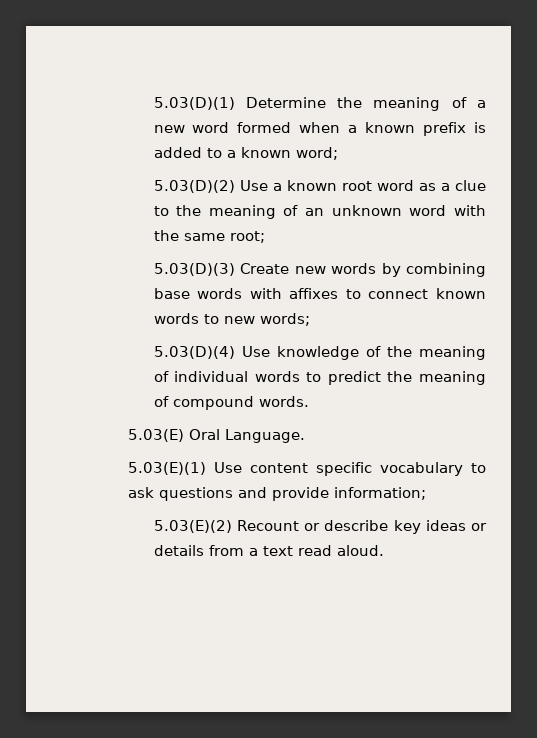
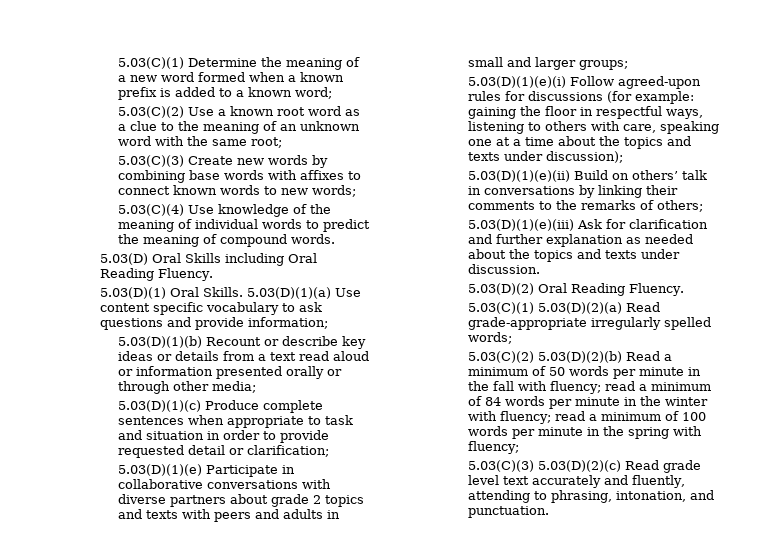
- 5.03(D)(1) Determine the meaning of a new word formed when a known prefix is added to a known word;
+ 5.03(C)(1) Determine the meaning of a new word formed when a known prefix is added to a known word;
- 5.03(D)(2) Use a known root word as a clue to the meaning of an unknown word with the same root;
+ 5.03(C)(2) Use a known root word as a clue to the meaning of an unknown word with the same root;
- 5.03(D)(3) Create new words by combining base words with affixes to connect known words to new words;
+ 5.03(C)(3) Create new words by combining base words with affixes to connect known words to new words;
- 5.03(D)(4) Use knowledge of the meaning of individual words to predict the meaning of compound words.
+ 5.03(C)(4) Use knowledge of the meaning of individual words to predict the meaning of compound words.
- 5.03(E) Oral Language.
- 5.03(E)(1) Use content specific vocabulary to ask questions and provide information;
+ 5.03(D) Oral Skills including Oral Reading Fluency.
+ 5.03(D)(1) Oral Skills. 5.03(D)(1)(a) Use content specific vocabulary to ask questions and provide information;
- 5.03(E)(2) Recount or describe key ideas or details from a text read aloud.
+ 5.03(D)(1)(b) Recount or describe key ideas or details from a text read aloud or information presented orally or through other media;
+ 5.03(D)(1)(c) Produce complete sentences when appropriate to task and situation in order to provide requested detail or clarification;
+ 5.03(D)(1)(e) Participate in collaborative conversations with diverse partners about grade 2 topics and texts with peers and adults in small and larger groups;
+ 5.03(D)(1)(e)(i) Follow agreed-upon rules for discussions (for example: gaining the floor in respectful ways, listening to others with care, speaking one at a time about the topics and texts under discussion);
+ 5.03(D)(1)(e)(ii) Build on others’ talk in conversations by linking their comments to the remarks of others;
+ 5.03(D)(1)(e)(iii) Ask for clarification and further explanation as needed about the topics and texts under discussion.
+ 5.03(D)(2) Oral Reading Fluency.
+ 5.03(C)(1) 5.03(D)(2)(a) Read grade-appropriate irregularly spelled words;
+ 5.03(C)(2) 5.03(D)(2)(b) Read a minimum of 50 words per minute in the fall with fluency; read a minimum of 84 words per minute in the winter with fluency; read a minimum of 100 words per minute in the spring with fluency;
+ 5.03(C)(3) 5.03(D)(2)(c) Read grade level text accurately and fluently, attending to phrasing, intonation, and punctuation.

